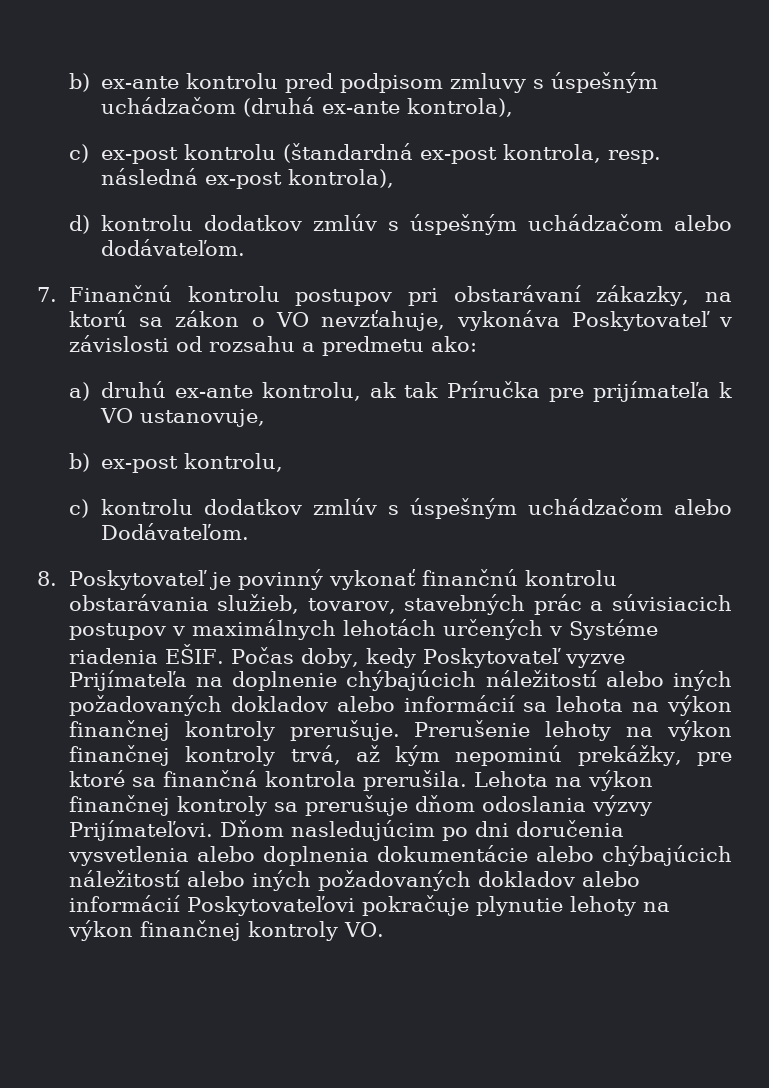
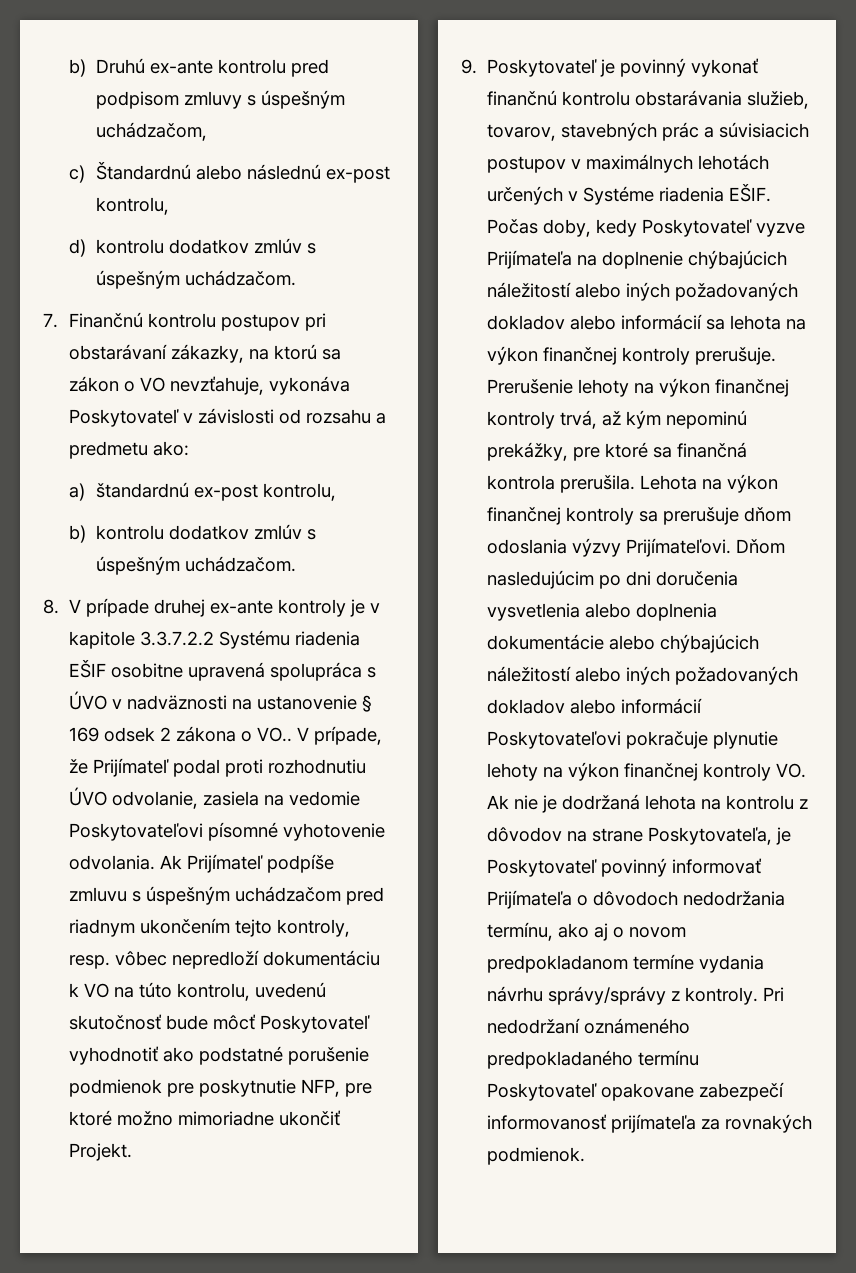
- b) ex-ante kontrolu pred podpisom zmluvy s úspešným uchádzačom (druhá ex-ante kontrola),
- c) ex-post kontrolu (štandardná ex-post kontrola, resp. následná ex-post kontrola),
+ b) Druhú ex-ante kontrolu pred podpisom zmluvy s úspešným uchádzačom,
+ c) Štandardnú alebo následnú ex-post kontrolu,
- d) kontrolu dodatkov zmlúv s úspešným uchádzačom alebo dodávateľom.
+ d) kontrolu dodatkov zmlúv s úspešným uchádzačom.
- a) druhú ex-ante kontrolu, ak tak Príručka pre prijímateľa k VO ustanovuje,
- b) ex-post kontrolu,
- c) kontrolu dodatkov zmlúv s úspešným uchádzačom alebo Dodávateľom.
- 8. Poskytovateľ je povinný vykonať finančnú kontrolu obstarávania služieb, tovarov, stavebných prác a súvisiacich postupov v maximálnych lehotách určených v Systéme riadenia EŠIF.
+ a) štandardnú ex-post kontrolu,
+ b) kontrolu dodatkov zmlúv s úspešným uchádzačom.
+ 8. V prípade druhej ex-ante kontroly je v kapitole 3.3.7.2.2 Systému riadenia EŠIF osobitne upravená spolupráca s ÚVO v nadväznosti na ustanovenie § 169 odsek 2 zákona o VO.. V prípade, že Prijímateľ podal proti rozhodnutiu ÚVO odvolanie, zasiela na vedomie Poskytovateľovi písomné vyhotovenie odvolania. Ak Prijímateľ podpíše zmluvu s úspešným uchádzačom pred riadnym ukončením tejto kontroly, resp. vôbec nepredloží dokumentáciu k VO na túto kontrolu, uvedenú skutočnosť bude môcť Poskytovateľ vyhodnotiť ako podstatné porušenie podmienok pre poskytnutie NFP, pre ktoré možno mimoriadne ukončiť Projekt.
+ 9. Poskytovateľ je povinný vykonať finančnú kontrolu obstarávania služieb, tovarov, stavebných prác a súvisiacich postupov v maximálnych lehotách určených v Systéme riadenia EŠIF.
- Dňom nasledujúcim po dni doručenia vysvetlenia alebo doplnenia dokumentácie alebo chýbajúcich náležitostí alebo iných požadovaných dokladov alebo informácií Poskytovateľovi pokračuje plynutie lehoty na výkon finančnej kontroly VO.
+ Dňom nasledujúcim po dni doručenia vysvetlenia alebo doplnenia dokumentácie alebo chýbajúcich náležitostí alebo iných požadovaných dokladov alebo informácií Poskytovateľovi pokračuje plynutie lehoty na výkon finančnej kontroly VO. Ak nie je dodržaná lehota na kontrolu z dôvodov na strane Poskytovateľa, je Poskytovateľ povinný informovať Prijímateľa o dôvodoch nedodržania termínu, ako aj o novom predpokladanom termíne vydania návrhu správy/správy z kontroly. Pri nedodržaní oznámeného predpokladaného termínu Poskytovateľ opakovane zabezpečí informovanosť prijímateľa za rovnakých podmienok.

